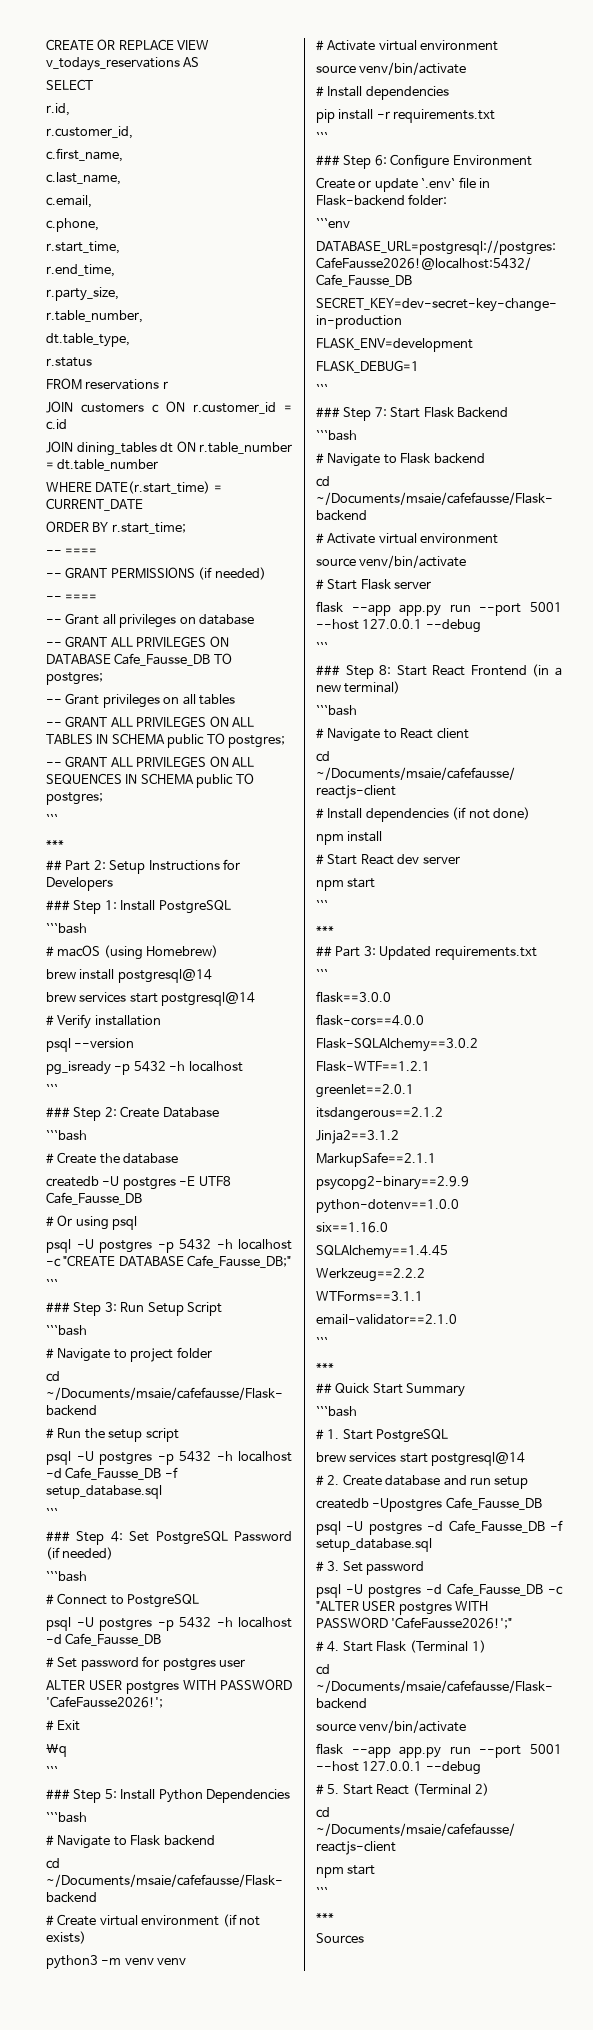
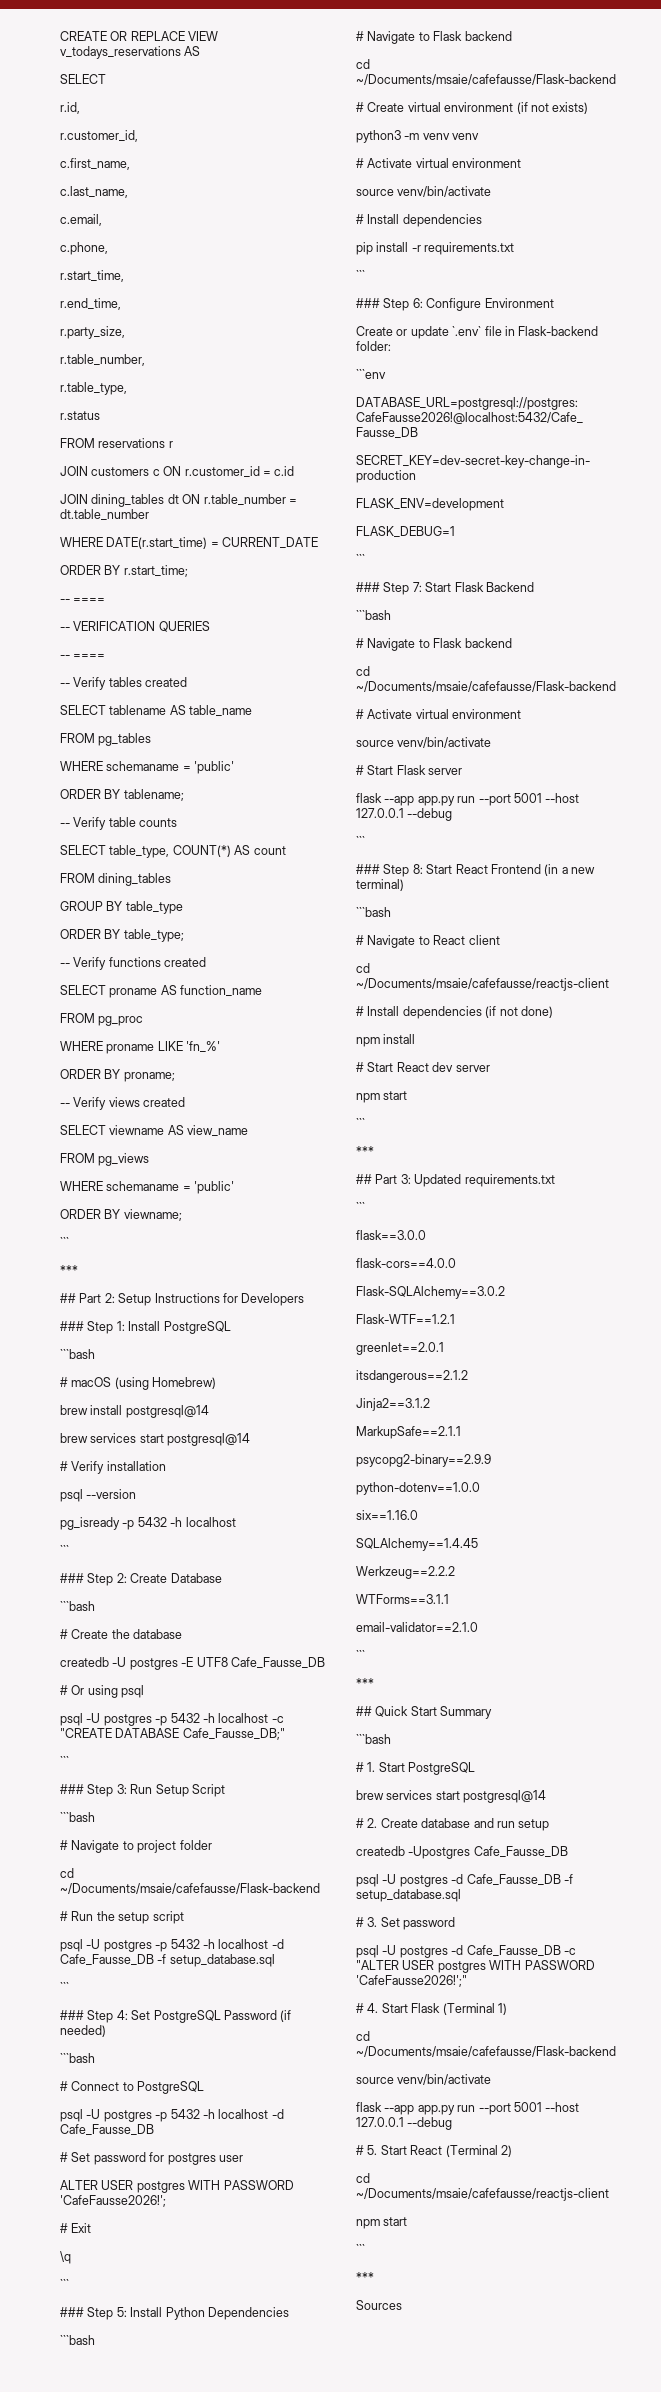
- dt.table_type,
+ r.table_type,
- -- GRANT PERMISSIONS (if needed)
+ -- VERIFICATION QUERIES
  -- ====
- -- Grant all privileges on database
- -- GRANT ALL PRIVILEGES ON DATABASE Cafe_Fausse_DB TO postgres;
- -- Grant privileges on all tables
- -- GRANT ALL PRIVILEGES ON ALL TABLES IN SCHEMA public TO postgres;
- -- GRANT ALL PRIVILEGES ON ALL SEQUENCES IN SCHEMA public TO postgres;
+ -- Verify tables created
+ SELECT tablename AS table_name
+ FROM pg_tables
+ WHERE schemaname = 'public'
+ ORDER BY tablename;
+ -- Verify table counts
+ SELECT table_type, COUNT(*) AS count
+ FROM dining_tables
+ GROUP BY table_type
+ ORDER BY table_type;
+ -- Verify functions created
+ SELECT proname AS function_name
+ FROM pg_proc
+ WHERE proname LIKE 'fn_%'
+ ORDER BY proname;
+ -- Verify views created
+ SELECT viewname AS view_name
+ FROM pg_views
+ WHERE schemaname = 'public'
+ ORDER BY viewname;

